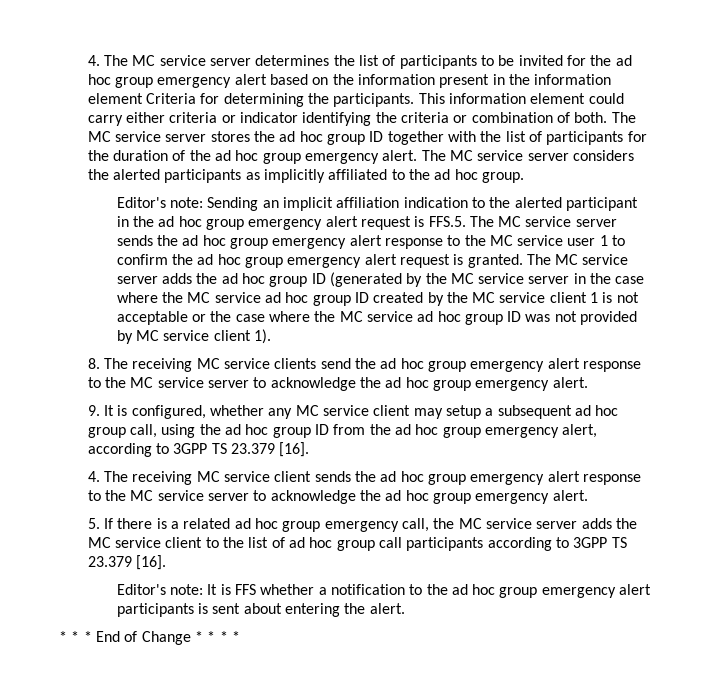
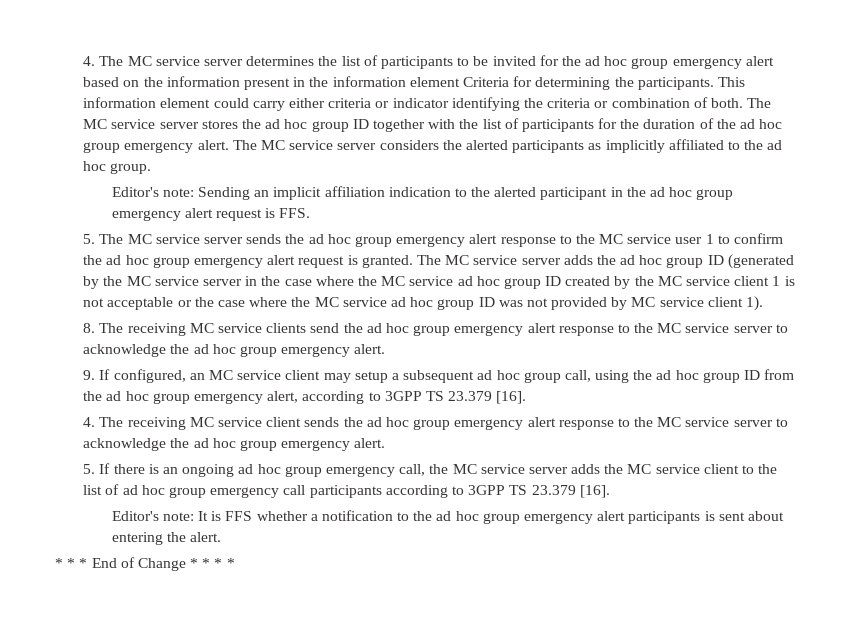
- Editor's note: Sending an implicit affiliation indication to the alerted participant in the ad hoc group emergency alert request is FFS.5. The MC service server sends the ad hoc group emergency alert response to the MC service user 1 to confirm the ad hoc group emergency alert request is granted.
+ Editor's note: Sending an implicit affiliation indication to the alerted participant in the ad hoc group emergency alert request is FFS.
+ 5. The MC service server sends the ad hoc group emergency alert response to the MC service user 1 to confirm the ad hoc group emergency alert request is granted.
- 9. It is configured, whether any MC service client may setup a subsequent ad hoc group call, using the ad hoc group ID from the ad hoc group emergency alert, according to 3GPP TS 23.379 [16].
+ 9. If configured, an MC service client may setup a subsequent ad hoc group call, using the ad hoc group ID from the ad hoc group emergency alert, according to 3GPP TS 23.379 [16].
- 5. If there is a related ad hoc group emergency call, the MC service server adds the MC service client to the list of ad hoc group call participants according to 3GPP TS 23.379 [16].
+ 5. If there is an ongoing ad hoc group emergency call, the MC service server adds the MC service client to the list of ad hoc group emergency call participants according to 3GPP TS 23.379 [16].

